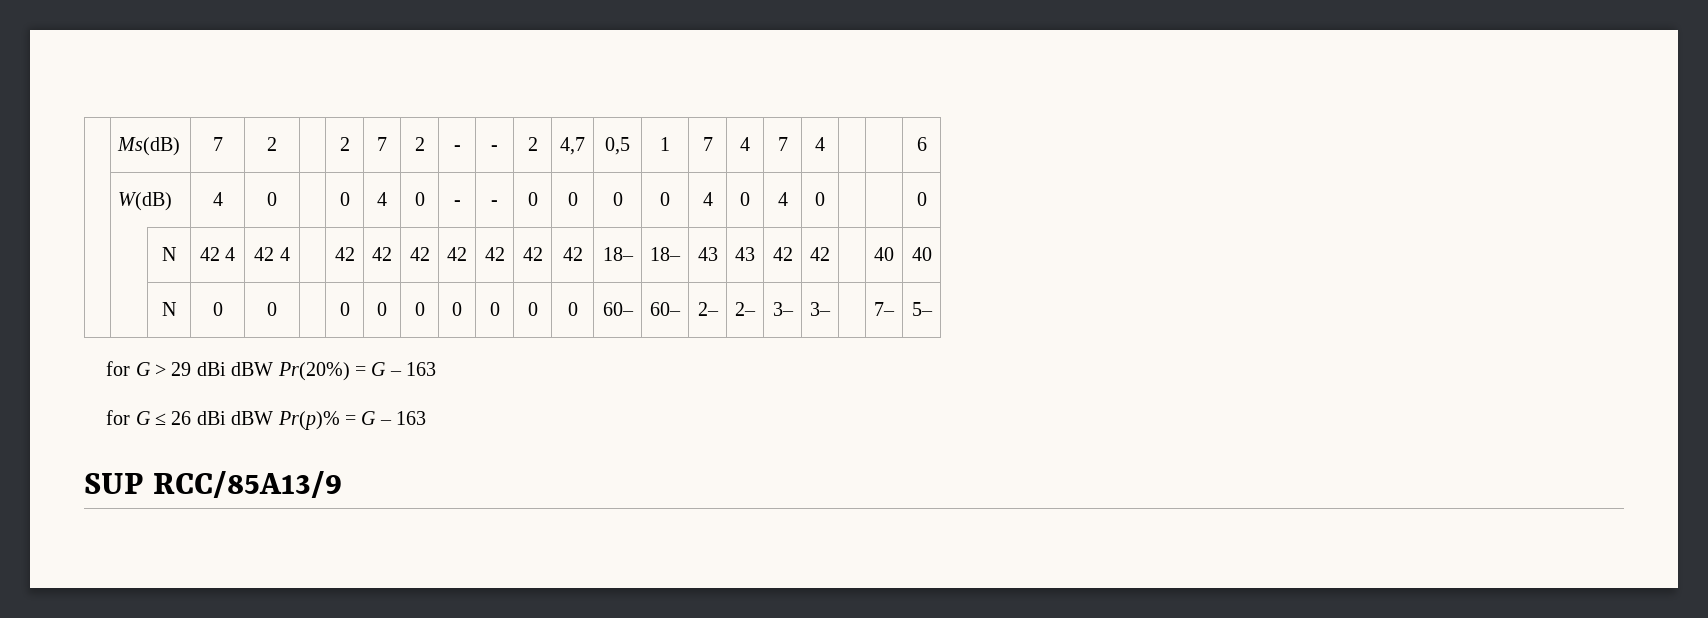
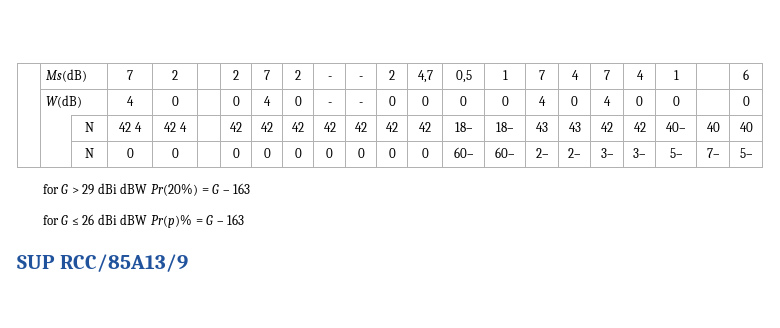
- | Ms(dB) | 7 | 2 | | 2 | 7 | 2 | - | - | 2 | 4,7 | 0,5 | 1 | 7 | 4 | 7 | 4 | | | 6
+ | Ms(dB) | 7 | 2 | | 2 | 7 | 2 | - | - | 2 | 4,7 | 0,5 | 1 | 7 | 4 | 7 | 4 | 1 | | 6
- | W(dB) | 4 | 0 | | 0 | 4 | 0 | - | - | 0 | 0 | 0 | 0 | 4 | 0 | 4 | 0 | | | 0
+ | W(dB) | 4 | 0 | | 0 | 4 | 0 | - | - | 0 | 0 | 0 | 0 | 4 | 0 | 4 | 0 | 0 | | 0
- | | N | 42 4 | 42 4 | | 42 | 42 | 42 | 42 | 42 | 42 | 42 | 18– | 18– | 43 | 43 | 42 | 42 | | 40 | 40
+ | | N | 42 4 | 42 4 | | 42 | 42 | 42 | 42 | 42 | 42 | 42 | 18– | 18– | 43 | 43 | 42 | 42 | 40– | 40 | 40
- | | N | 0 | 0 | | 0 | 0 | 0 | 0 | 0 | 0 | 0 | 60– | 60– | 2– | 2– | 3– | 3– | | 7– | 5–
+ | | N | 0 | 0 | | 0 | 0 | 0 | 0 | 0 | 0 | 0 | 60– | 60– | 2– | 2– | 3– | 3– | 5– | 7– | 5–

